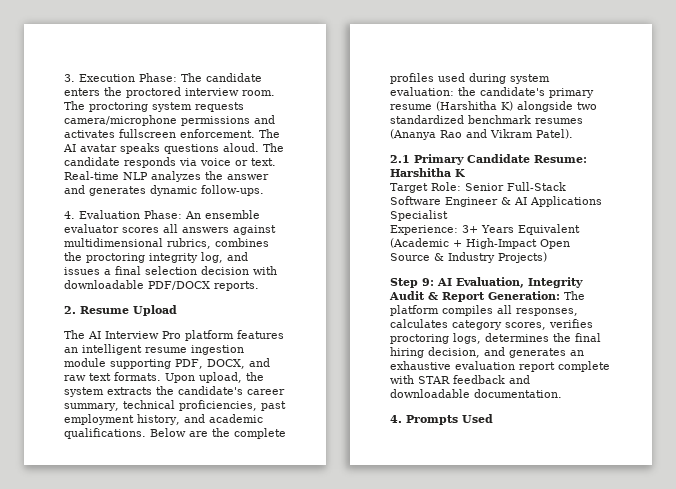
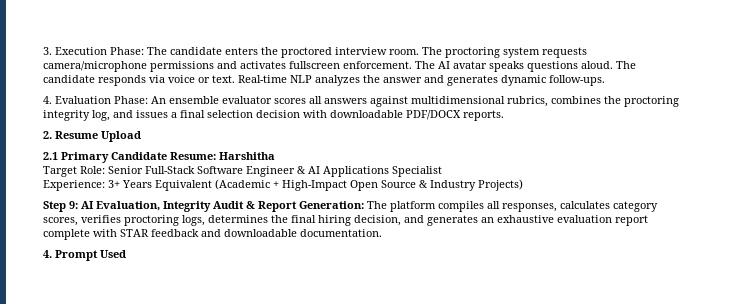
- The AI Interview Pro platform features an intelligent resume ingestion module supporting PDF, DOCX, and raw text formats. Upon upload, the system extracts the candidate's career summary, technical proficiencies, past employment history, and academic qualifications. Below are the complete profiles used during system evaluation: the candidate's primary resume (Harshitha K) alongside two standardized benchmark resumes (Ananya Rao and Vikram Patel).
- 2.1 Primary Candidate Resume: Harshitha K
+ 2.1 Primary Candidate Resume: Harshitha
- 4. Prompts Used
+ 4. Prompt Used

